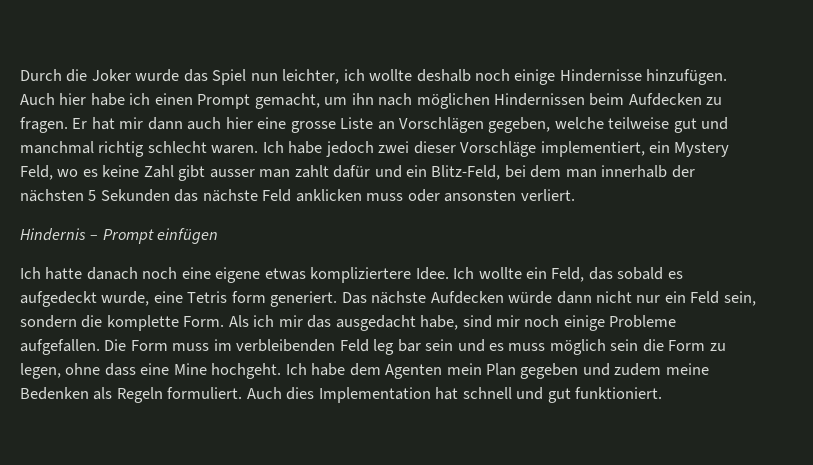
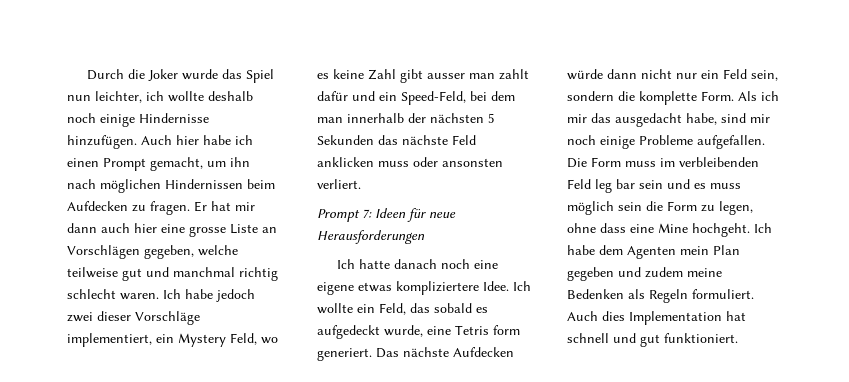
- Ich habe jedoch zwei dieser Vorschläge implementiert, ein Mystery Feld, wo es keine Zahl gibt ausser man zahlt dafür und ein Blitz-Feld, bei dem man innerhalb der nächsten 5 Sekunden das nächste Feld anklicken muss oder ansonsten verliert.
+ Ich habe jedoch zwei dieser Vorschläge implementiert, ein Mystery Feld, wo es keine Zahl gibt ausser man zahlt dafür und ein Speed-Feld, bei dem man innerhalb der nächsten 5 Sekunden das nächste Feld anklicken muss oder ansonsten verliert.
- Hindernis – Prompt einfügen
+ Prompt 7: Ideen für neue Herausforderungen

